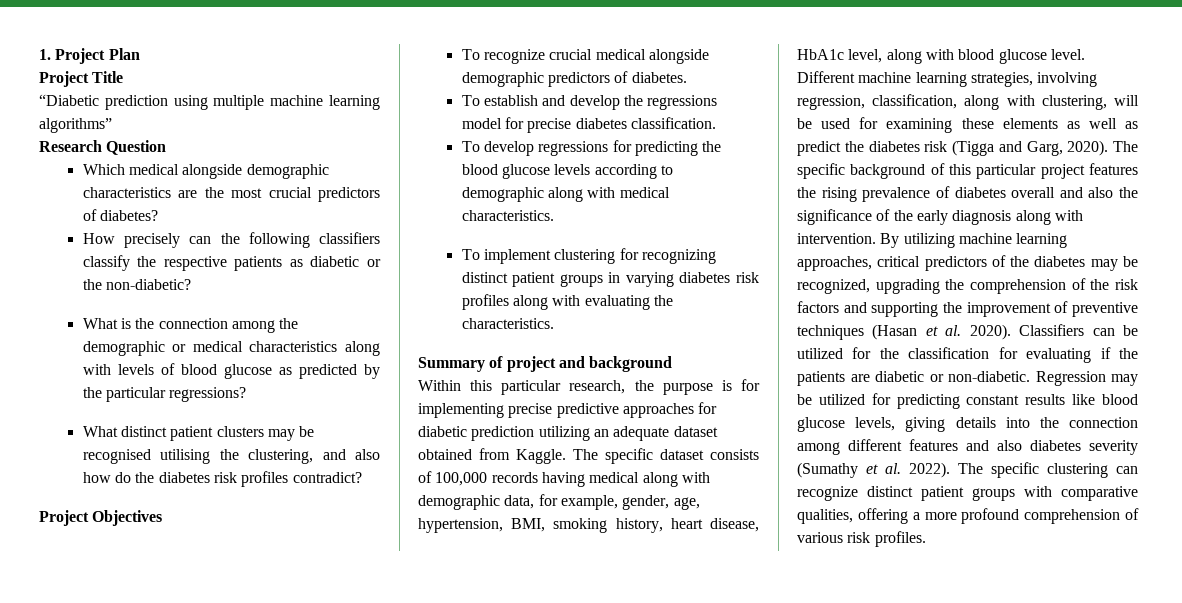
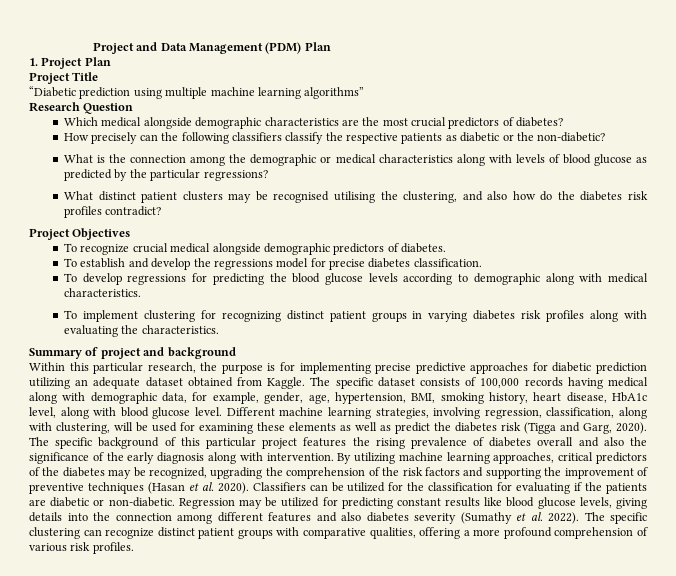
+ Project and Data Management (PDM) Plan

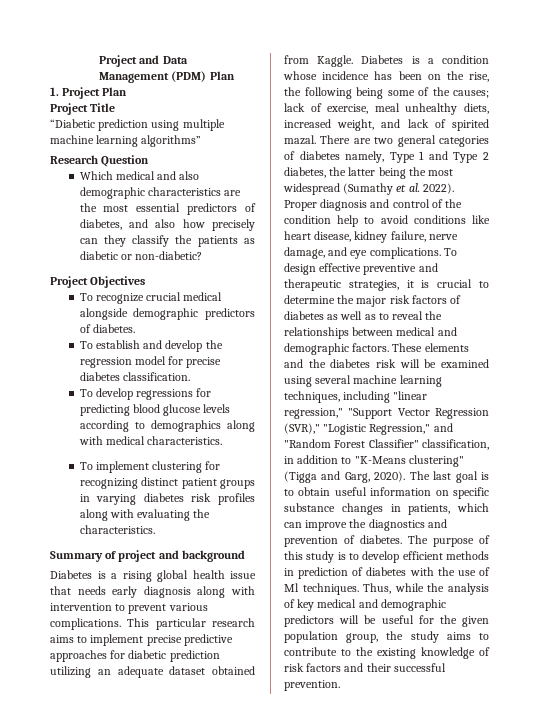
- Which medical alongside demographic characteristics are the most crucial predictors of diabetes?
- How precisely can the following classifiers classify the respective patients as diabetic or the non-diabetic?
+ Which medical and also demographic characteristics are the most essential predictors of diabetes, and also how precisely can they classify the patients as diabetic or non-diabetic?
- What is the connection among the demographic or medical characteristics along with levels of blood glucose as predicted by the particular regressions?
- What distinct patient clusters may be recognised utilising the clustering, and also how do the diabetes risk profiles contradict?
- To establish and develop the regressions model for precise diabetes classification.
+ To establish and develop the regression model for precise diabetes classification.
- To develop regressions for predicting the blood glucose levels according to demographic along with medical characteristics.
+ To develop regressions for predicting blood glucose levels according to demographics along with medical characteristics.
- Within this particular research, the purpose is for implementing precise predictive approaches for diabetic prediction utilizing an adequate dataset obtained from Kaggle.
+ Diabetes is a rising global health issue that needs early diagnosis along with intervention to prevent various complications. This particular research aims to implement precise predictive approaches for diabetic prediction utilizing an adequate dataset obtained from Kaggle.
- The specific dataset consists of 100,000 records having medical along with demographic data, for example, gender, age, hypertension, BMI, smoking history, heart disease, HbA1c level, along with blood glucose level. Different machine learning strategies, involving regression, classification, along with clustering, will be used for examining these elements as well as predict the diabetes risk (Tigga and Garg, 2020).
+ Diabetes is a condition whose incidence has been on the rise, the following being some of the causes; lack of exercise, meal unhealthy diets, increased weight, and lack of spirited mazal. There are two general categories of diabetes namely, Type 1 and Type 2 diabetes, the latter being the most widespread (Sumathy et al. 2022). Proper diagnosis and control of the condition help to avoid conditions like heart disease, kidney failure, nerve damage, and eye complications. To design effective preventive and therapeutic strategies, it is crucial to determine the major risk factors of diabetes as well as to reveal the relationships between medical and demographic factors. These elements and the diabetes risk will be examined using several machine learning techniques, including "linear regression," "Support Vector Regression (SVR)," "Logistic Regression," and "Random Forest Classifier" classification, in addition to "K-Means clustering" (Tigga and Garg, 2020).
- The specific background of this particular project features the rising prevalence of diabetes overall and also the significance of the early diagnosis along with intervention. By utilizing machine learning approaches, critical predictors of the diabetes may be recognized, upgrading the comprehension of the risk factors and supporting the improvement of preventive techniques (Hasan et al. 2020). Classifiers can be utilized for the classification for evaluating if the patients are diabetic or non-diabetic. Regression may be utilized for predicting constant results like blood glucose levels, giving details into the connection among different features and also diabetes severity (Sumathy et al. 2022). The specific clustering can recognize distinct patient groups with comparative qualities, offering a more profound comprehension of various risk profiles.
+ The last goal is to obtain useful information on specific substance changes in patients, which can improve the diagnostics and prevention of diabetes. The purpose of this study is to develop efficient methods in prediction of diabetes with the use of Ml techniques. Thus, while the analysis of key medical and demographic predictors will be useful for the given population group, the study aims to contribute to the existing knowledge of risk factors and their successful prevention.

